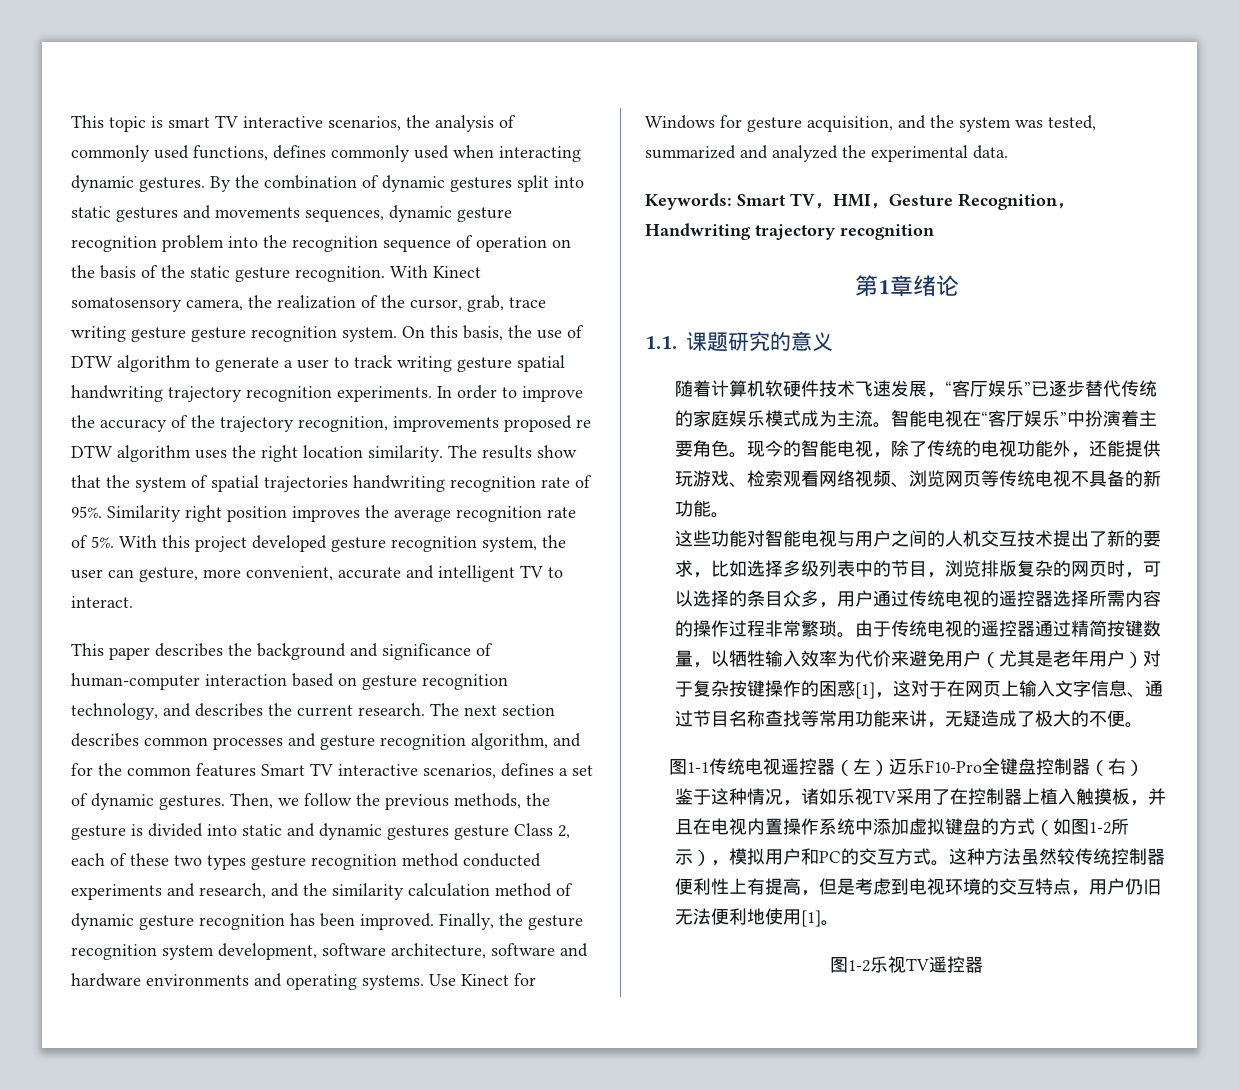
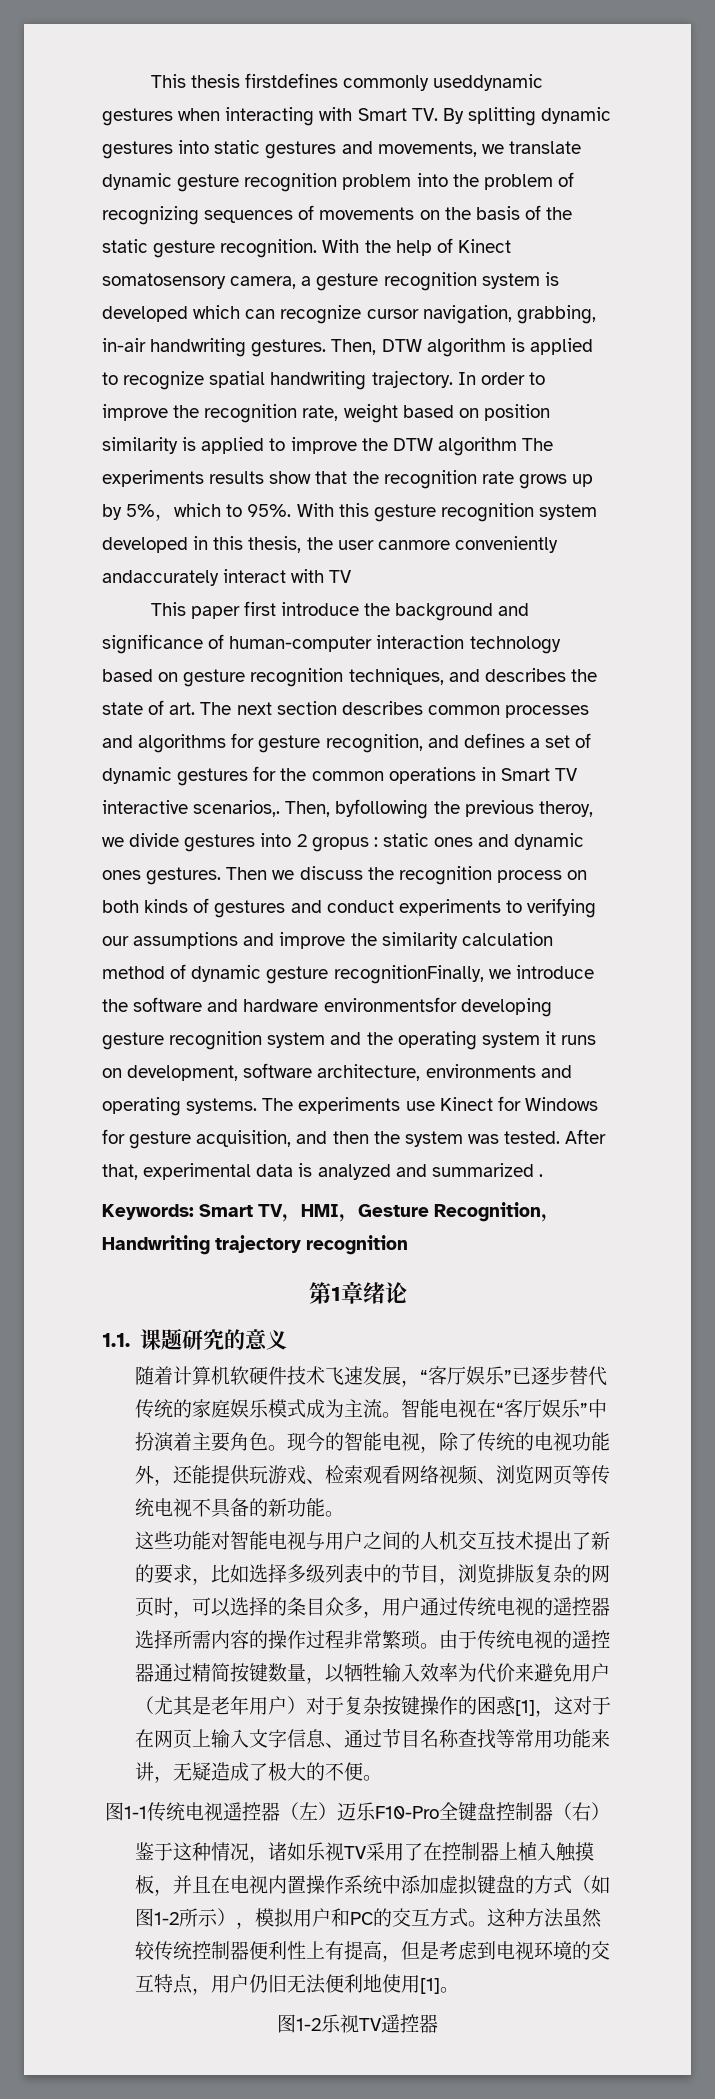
- This topic is smart TV interactive scenarios, the analysis of commonly used functions, defines commonly used when interacting dynamic gestures. By the combination of dynamic gestures split into static gestures and movements sequences, dynamic gesture recognition problem into the recognition sequence of operation on the basis of the static gesture recognition.
+ This thesis firstdefines commonly useddynamic gestures when interacting with Smart TV. By splitting dynamic gestures into static gestures and movements, we translate dynamic gesture recognition problem into the problem of recognizing sequences of movements on the basis of the static gesture recognition.
- With Kinect somatosensory camera, the realization of the cursor, grab, trace writing gesture gesture recognition system. On this basis, the use of DTW algorithm to generate a user to track writing gesture spatial handwriting trajectory recognition experiments.
+ With the help of Kinect somatosensory camera, a gesture recognition system is developed which can recognize cursor navigation, grabbing, in-air handwriting gestures. Then, DTW algorithm is applied to recognize spatial handwriting trajectory.
- In order to improve the accuracy of the trajectory recognition, improvements proposed re DTW algorithm uses the right location similarity. The results show that the system of spatial trajectories handwriting recognition rate of 95%. Similarity right position improves the average recognition rate of 5%. With this project developed gesture recognition system, the user can gesture, more convenient, accurate and intelligent TV to interact.
+ In order to improve the recognition rate, weight based on position similarity is applied to improve the DTW algorithm The experiments results show that the recognition rate grows up by 5%，which to 95%. With this gesture recognition system developed in this thesis, the user canmore conveniently andaccurately interact with TV
- This paper describes the background and significance of human-computer interaction based on gesture recognition technology, and describes the current research. The next section describes common processes and gesture recognition algorithm, and for the common features Smart TV interactive scenarios, defines a set of dynamic gestures. Then, we follow the previous methods, the gesture is divided into static and dynamic gestures gesture Class 2, each of these two types gesture recognition method conducted experiments and research, and the similarity calculation method of dynamic gesture recognition has been improved. Finally, the gesture recognition system development, software architecture, software and hardware environments and operating systems.
+ This paper first introduce the background and significance of human-computer interaction technology based on gesture recognition techniques, and describes the state of art. The next section describes common processes and algorithms for gesture recognition, and defines a set of dynamic gestures for the common operations in Smart TV interactive scenarios,. Then, byfollowing the previous theroy, we divide gestures into 2 gropus : static ones and dynamic ones gestures. Then we discuss the recognition process on both kinds of gestures and conduct experiments to verifying our assumptions and improve the similarity calculation method of dynamic gesture recognitionFinally, we introduce the software and hardware environmentsfor developing gesture recognition system and the operating system it runs on development, software architecture, environments and operating systems.
- Use Kinect for Windows for gesture acquisition, and the system was tested, summarized and analyzed the experimental data.
+ The experiments use Kinect for Windows for gesture acquisition, and then the system was tested. After that, experimental data is analyzed and summarized .

